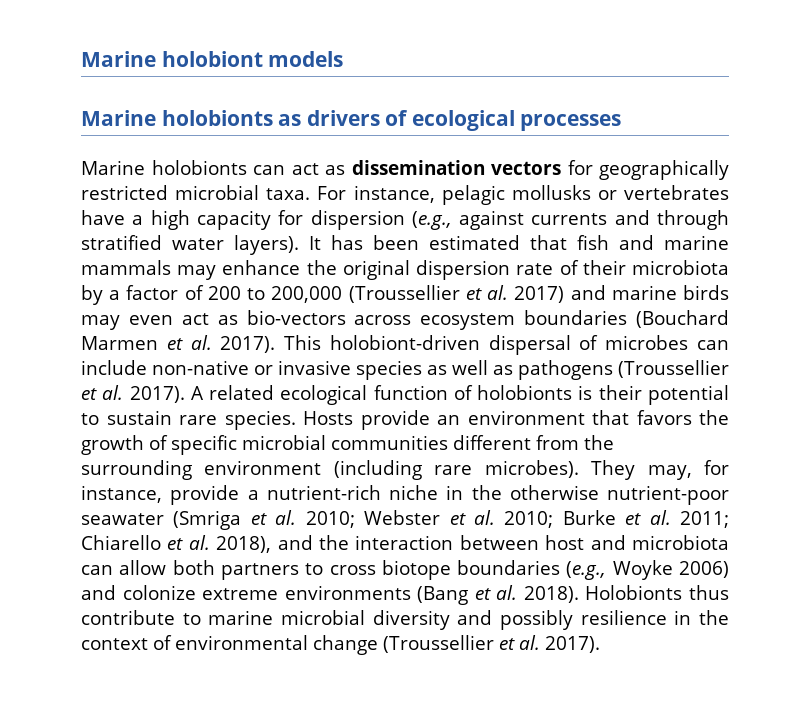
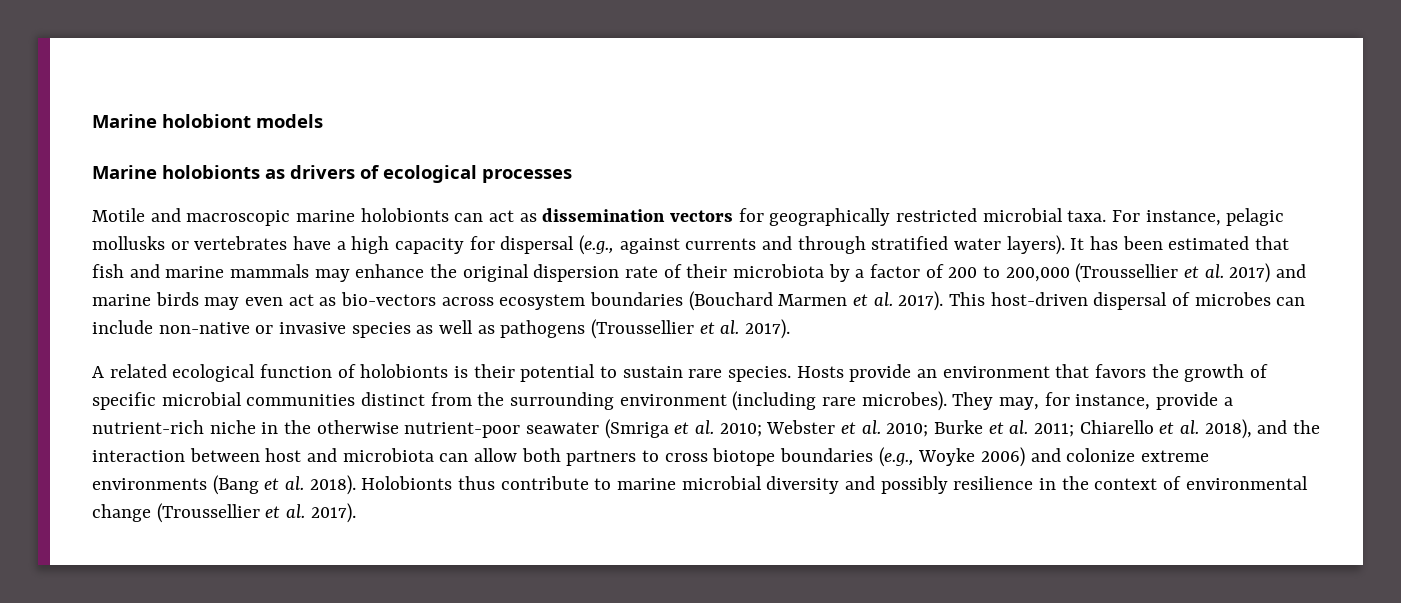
- Marine holobionts can act as dissemination vectors for geographically restricted microbial taxa.
+ Motile and macroscopic marine holobionts can act as dissemination vectors for geographically restricted microbial taxa.
- For instance, pelagic mollusks or vertebrates have a high capacity for dispersion (e.g., against currents and through stratified water layers).
+ For instance, pelagic mollusks or vertebrates have a high capacity for dispersal (e.g., against currents and through stratified water layers).
- This holobiont-driven dispersal of microbes can include non-native or invasive species as well as pathogens (Troussellier et al. 2017). A related ecological function of holobionts is their potential to sustain rare species.
+ This host-driven dispersal of microbes can include non-native or invasive species as well as pathogens (Troussellier et al. 2017).
+ A related ecological function of holobionts is their potential to sustain rare species.
- Hosts provide an environment that favors the growth of specific microbial communities different from the surrounding environment (including rare microbes).
+ Hosts provide an environment that favors the growth of specific microbial communities distinct from the surrounding environment (including rare microbes).

